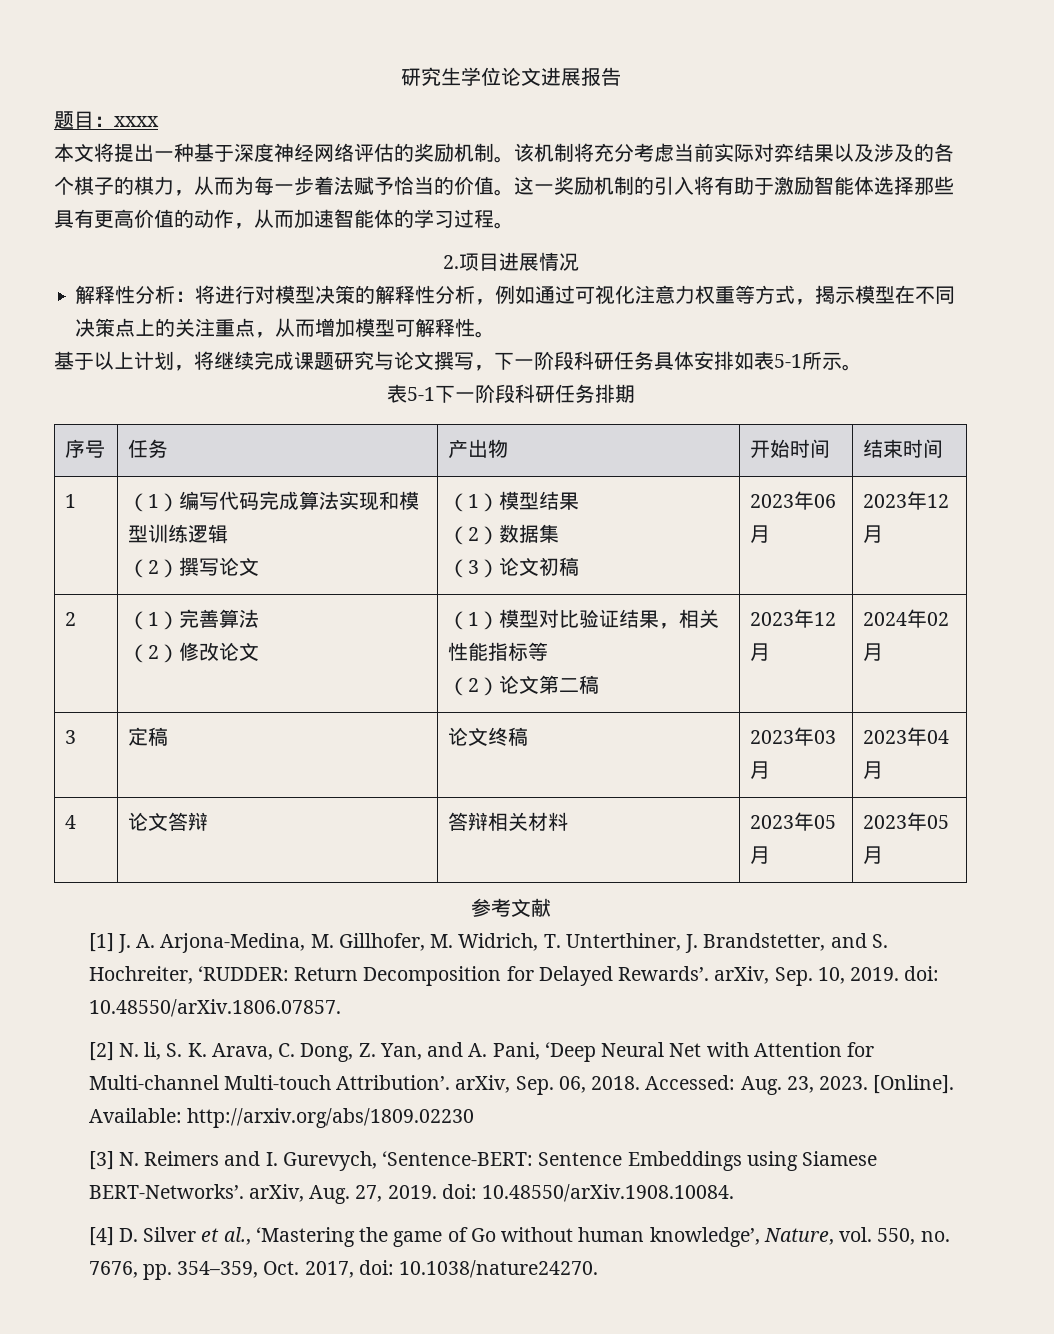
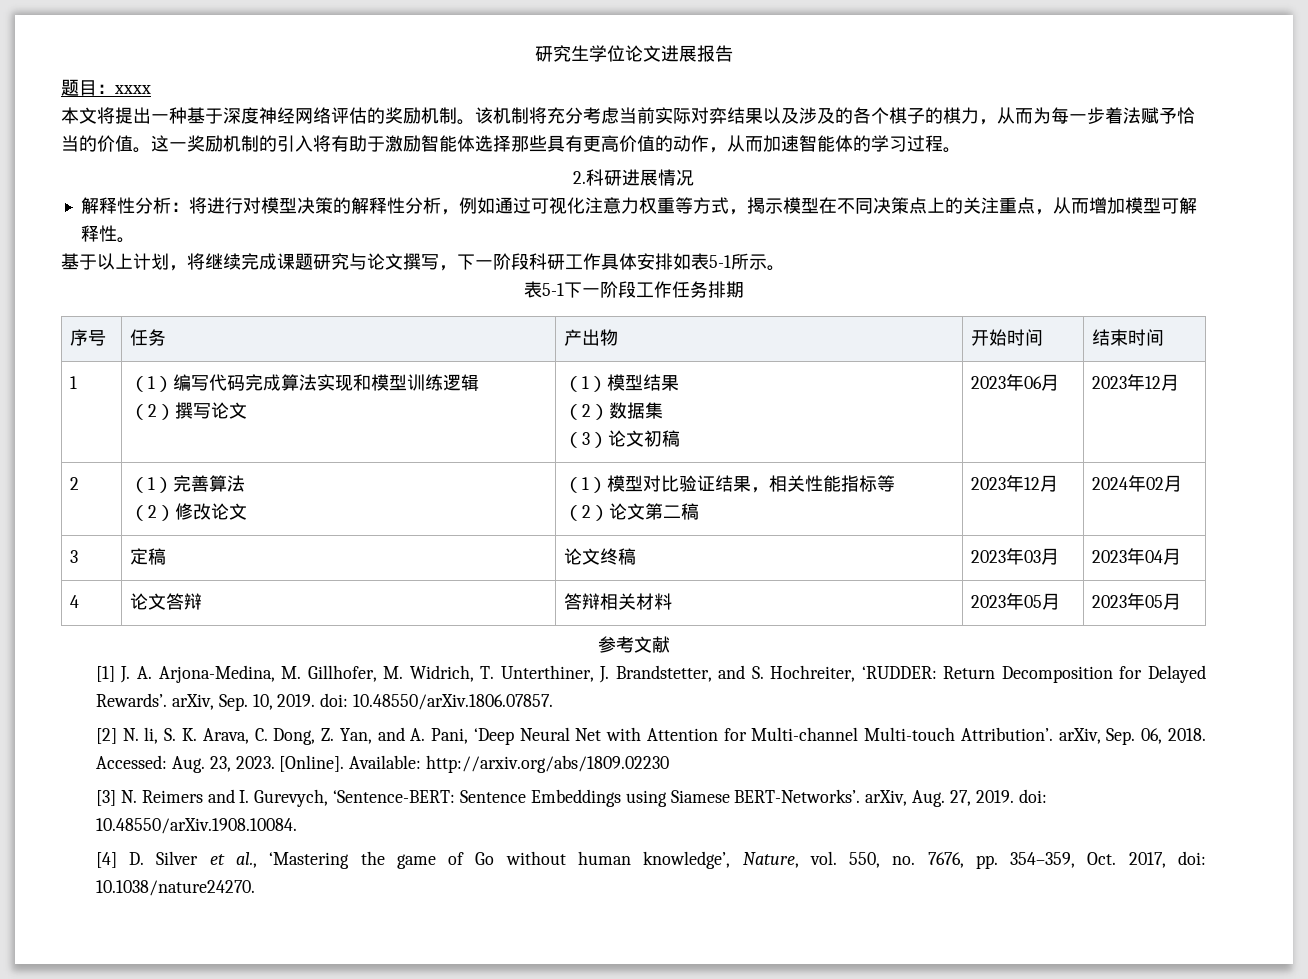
- 2.项目进展情况
+ 2.科研进展情况
- 基于以上计划，将继续完成课题研究与论文撰写，下一阶段科研任务具体安排如表5-1所示。
+ 基于以上计划，将继续完成课题研究与论文撰写，下一阶段科研工作具体安排如表5-1所示。
- 表5-1下一阶段科研任务排期
+ 表5-1下一阶段工作任务排期

